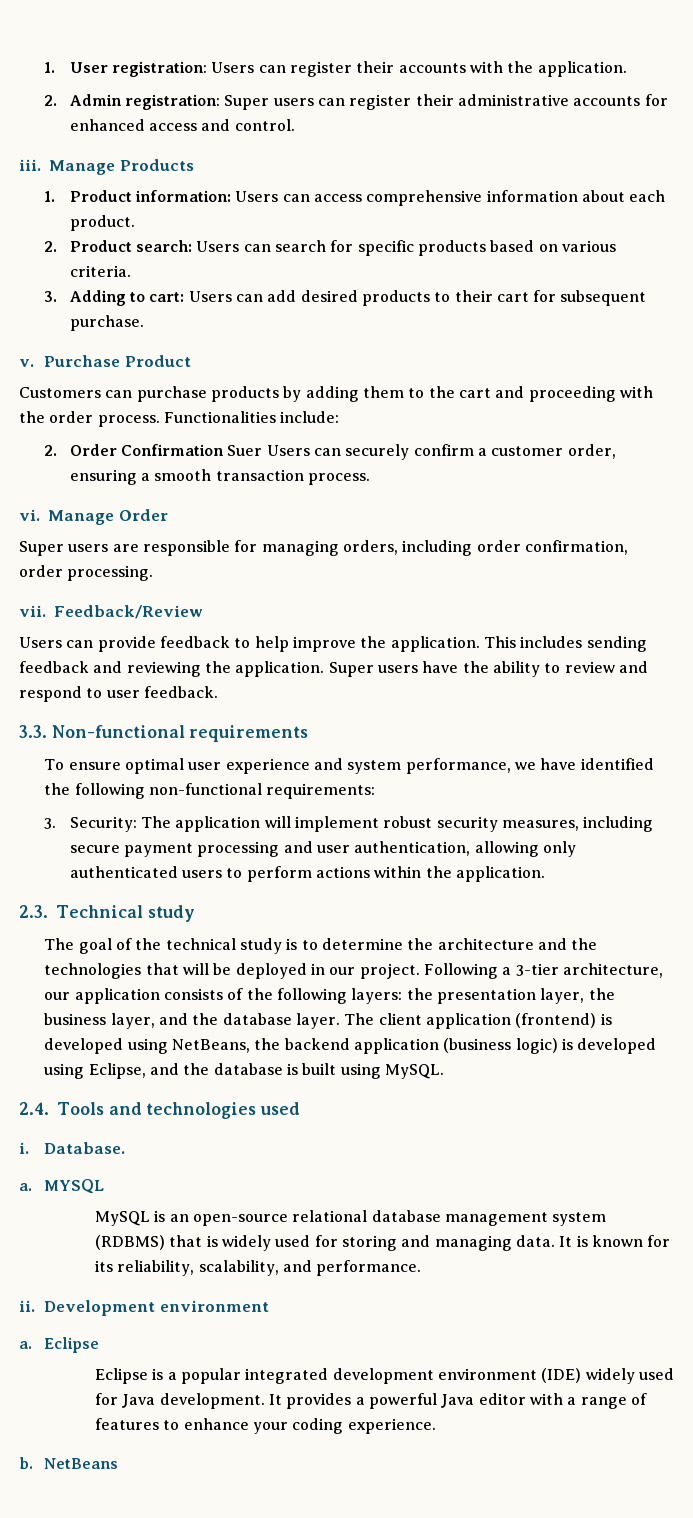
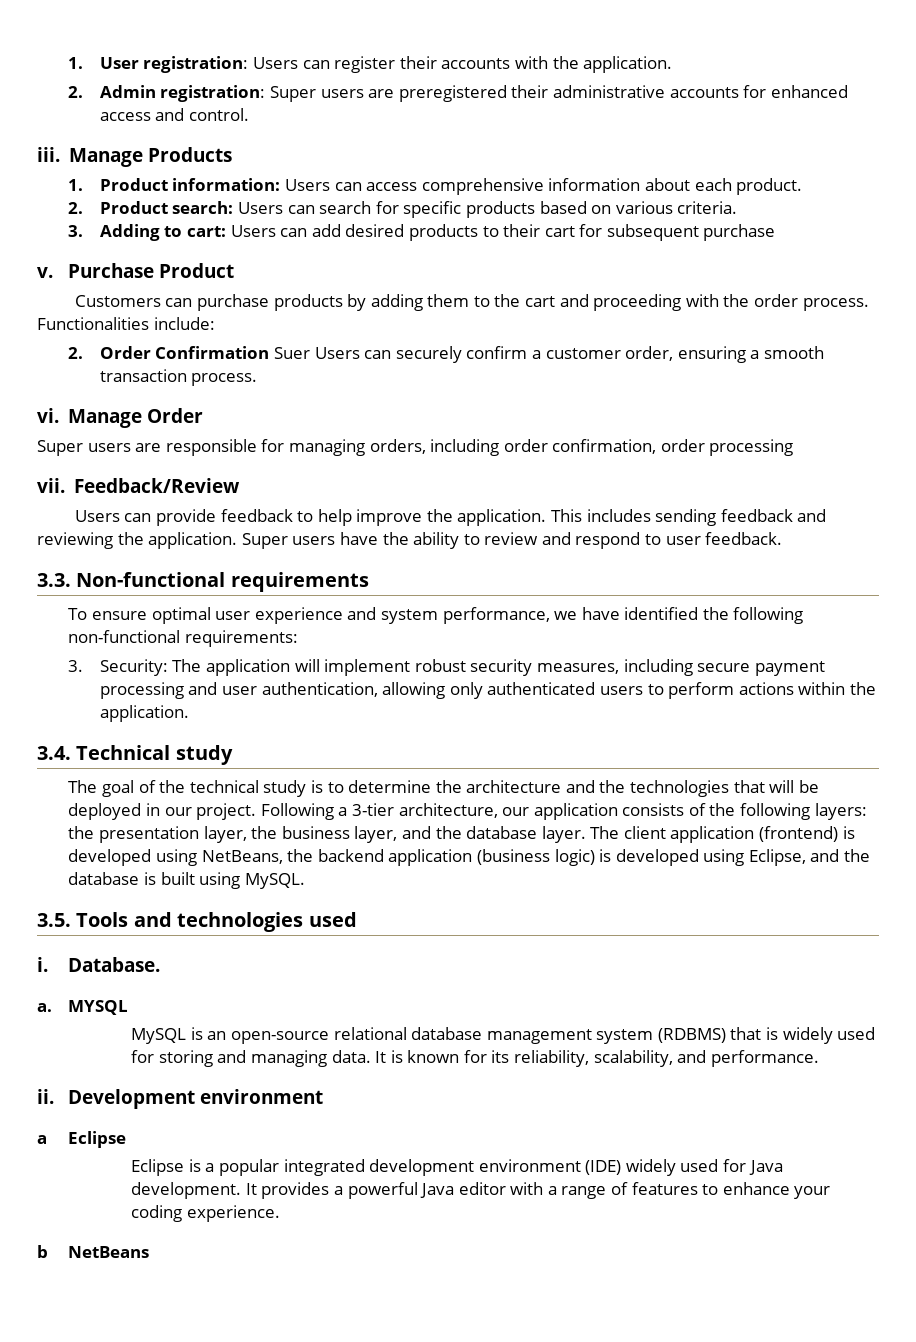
- 2. Admin registration: Super users can register their administrative accounts for enhanced access and control.
+ 2. Admin registration: Super users are preregistered their administrative accounts for enhanced access and control.
- 3. Adding to cart: Users can add desired products to their cart for subsequent purchase.
+ 3. Adding to cart: Users can add desired products to their cart for subsequent purchase
- Super users are responsible for managing orders, including order confirmation, order processing.
+ Super users are responsible for managing orders, including order confirmation, order processing
- 2.3. Technical study
+ 3.4. Technical study
- 2.4. Tools and technologies used
+ 3.5. Tools and technologies used
- a. Eclipse
+ a Eclipse
- b. NetBeans
+ b NetBeans

